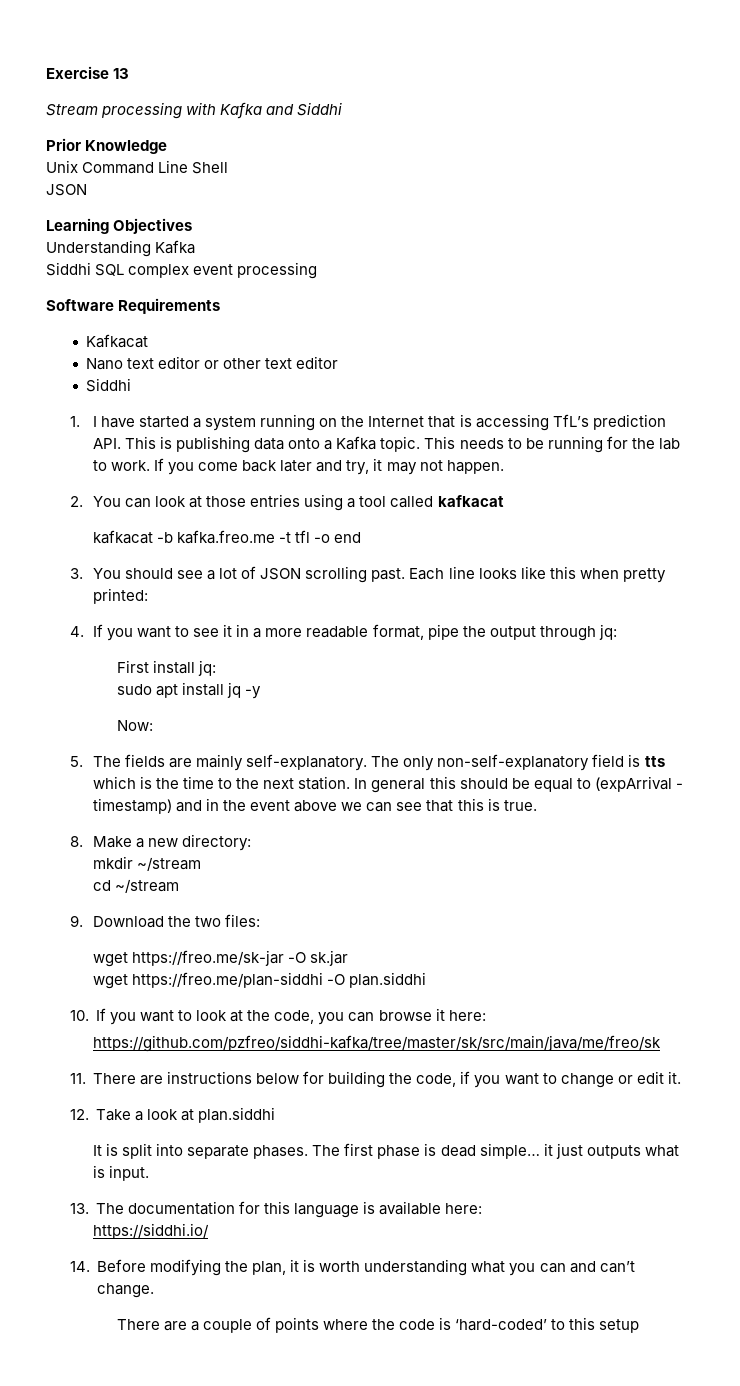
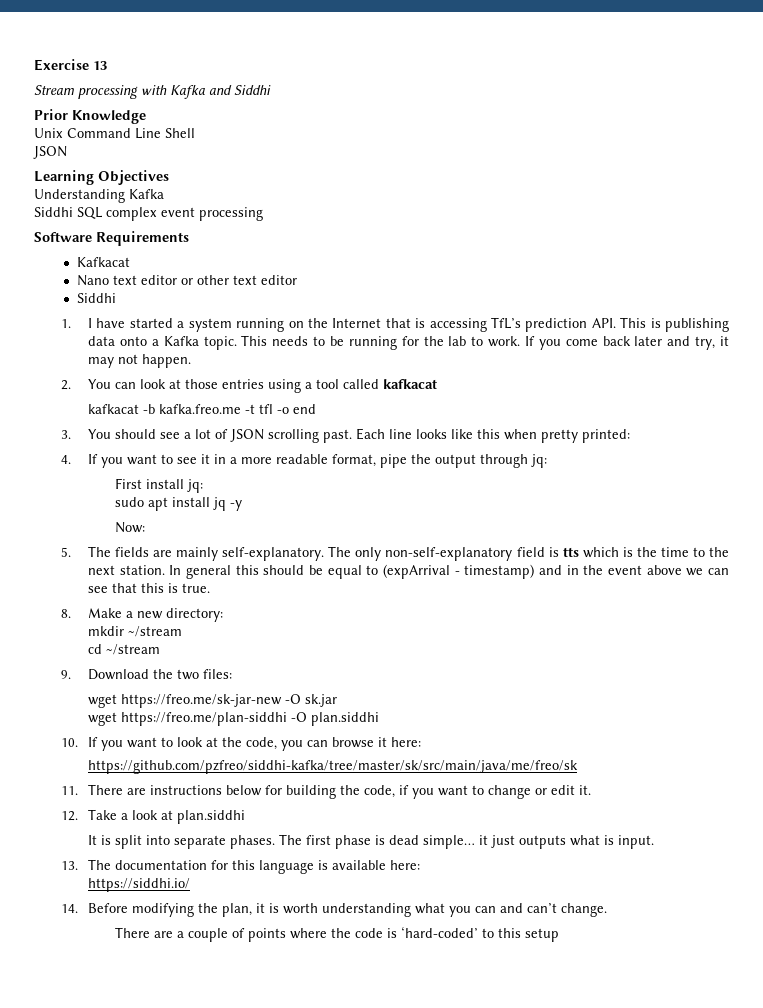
- wget https://freo.me/sk-jar -O sk.jar
+ wget https://freo.me/sk-jar-new -O sk.jar

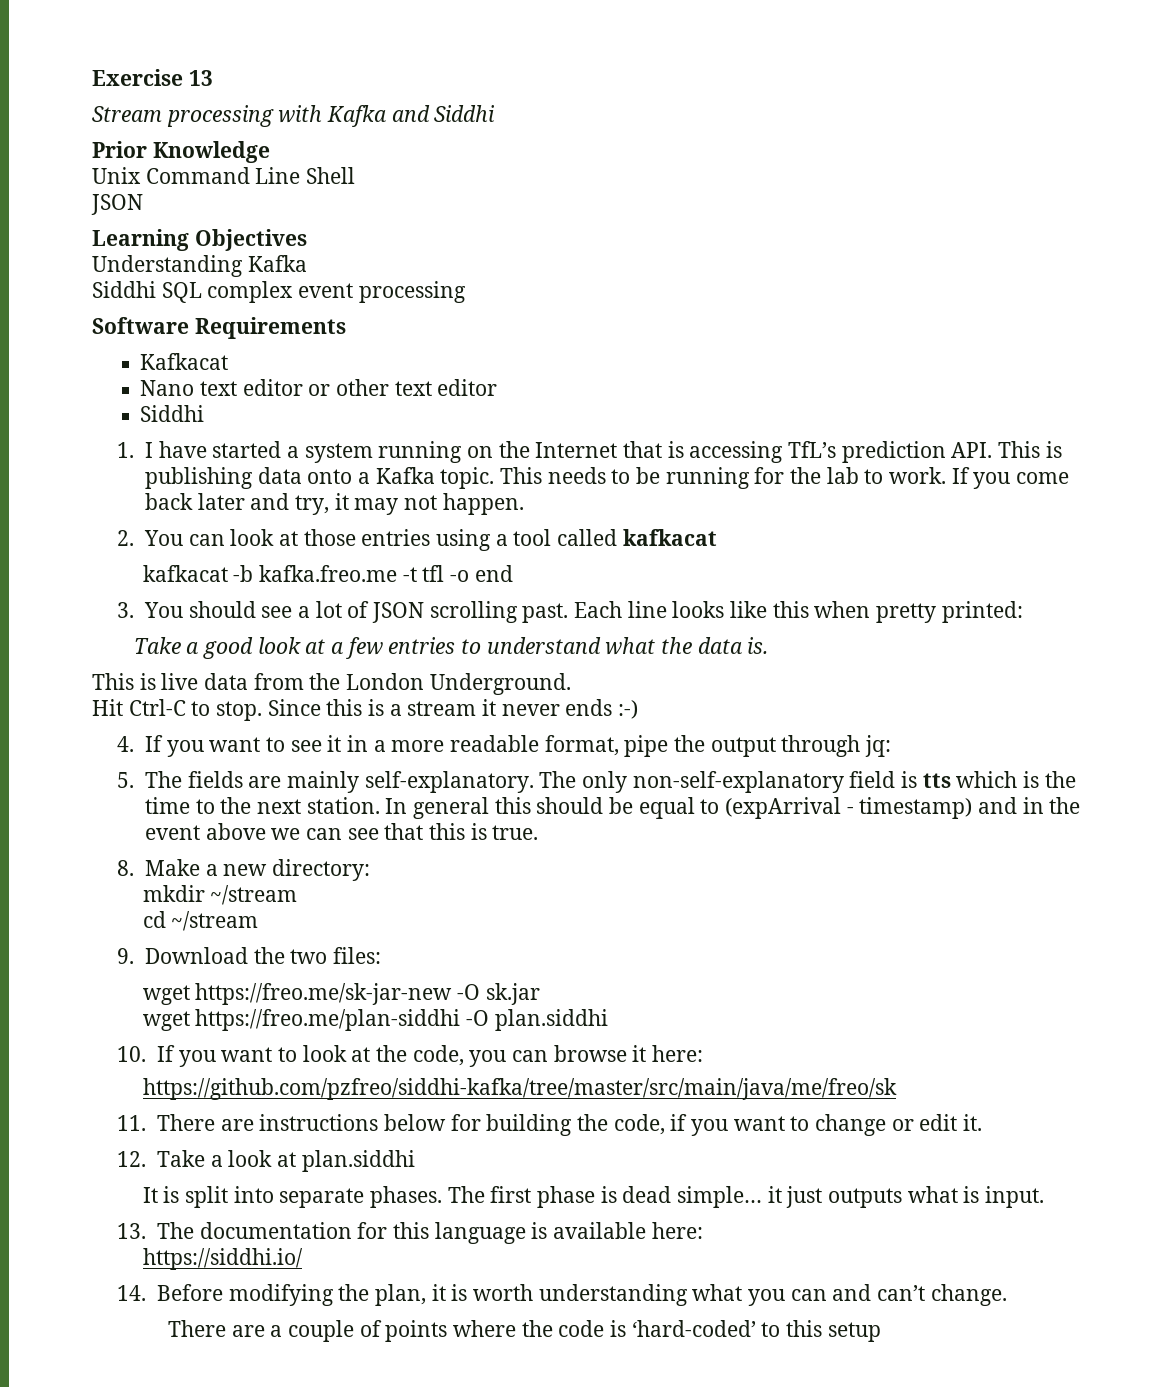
+ Take a good look at a few entries to understand what the data is.
+ This is live data from the London Underground.
+ Hit Ctrl-C to stop. Since this is a stream it never ends :-)
- First install jq:
- sudo apt install jq -y
- Now:
- https://github.com/pzfreo/siddhi-kafka/tree/master/sk/src/main/java/me/freo/sk
+ https://github.com/pzfreo/siddhi-kafka/tree/master/src/main/java/me/freo/sk

